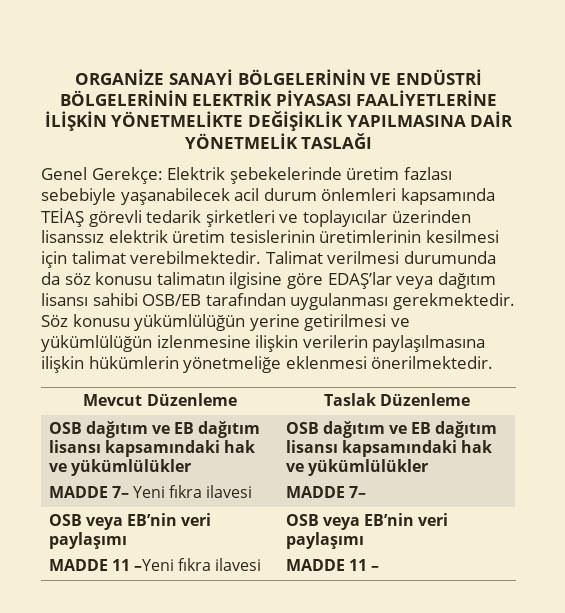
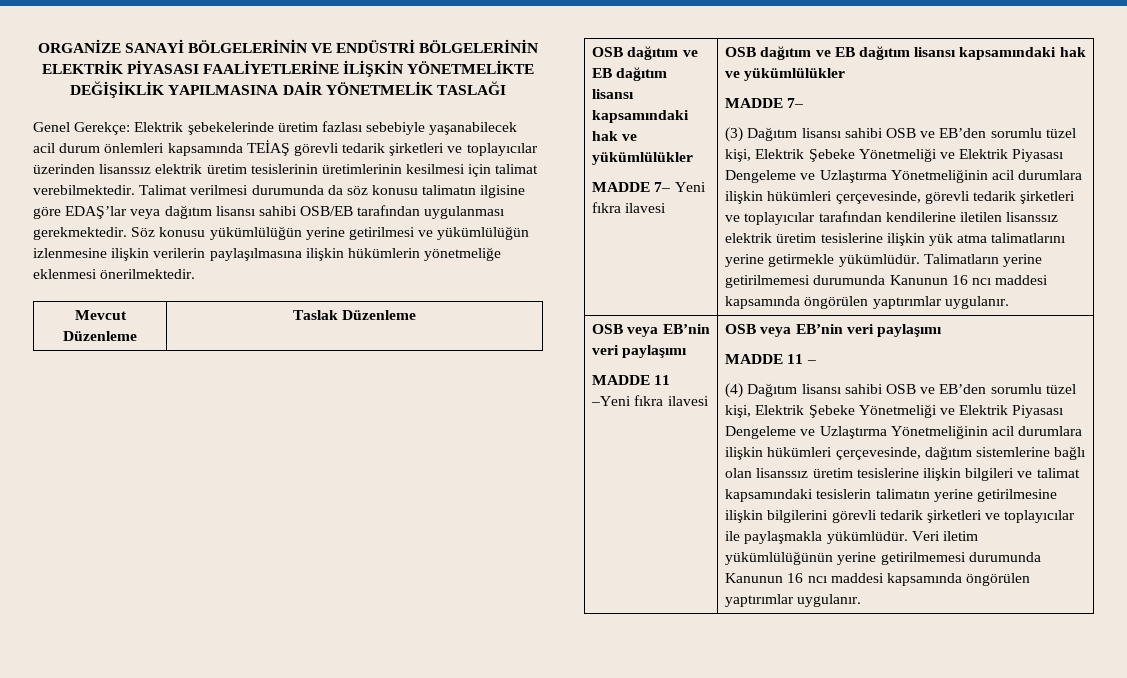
+ (3) Dağıtım lisansı sahibi OSB ve EB’den sorumlu tüzel kişi, Elektrik Şebeke Yönetmeliği ve Elektrik Piyasası Dengeleme ve Uzlaştırma Yönetmeliğinin acil durumlara ilişkin hükümleri çerçevesinde, görevli tedarik şirketleri ve toplayıcılar tarafından kendilerine iletilen lisanssız elektrik üretim tesislerine ilişkin yük atma talimatlarını yerine getirmekle yükümlüdür. Talimatların yerine getirilmemesi durumunda Kanunun 16 ncı maddesi kapsamında öngörülen yaptırımlar uygulanır.
+ (4) Dağıtım lisansı sahibi OSB ve EB’den sorumlu tüzel kişi, Elektrik Şebeke Yönetmeliği ve Elektrik Piyasası Dengeleme ve Uzlaştırma Yönetmeliğinin acil durumlara ilişkin hükümleri çerçevesinde, dağıtım sistemlerine bağlı olan lisanssız üretim tesislerine ilişkin bilgileri ve talimat kapsamındaki tesislerin talimatın yerine getirilmesine ilişkin bilgilerini görevli tedarik şirketleri ve toplayıcılar ile paylaşmakla yükümlüdür. Veri iletim yükümlülüğünün yerine getirilmemesi durumunda Kanunun 16 ncı maddesi kapsamında öngörülen yaptırımlar uygulanır.

